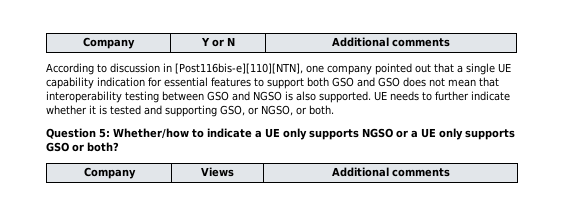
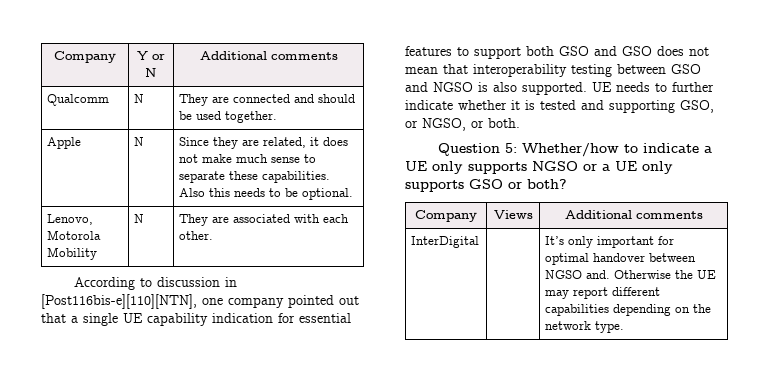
+ Qualcomm | N | They are connected and should be used together.
+ Apple | N | Since they are related, it does not make much sense to separate these capabilities. Also this needs to be optional.
+ Lenovo, Motorola Mobility | N | They are associated with each other.
+ InterDigital | | It’s only important for optimal handover between NGSO and. Otherwise the UE may report different capabilities depending on the network type.

